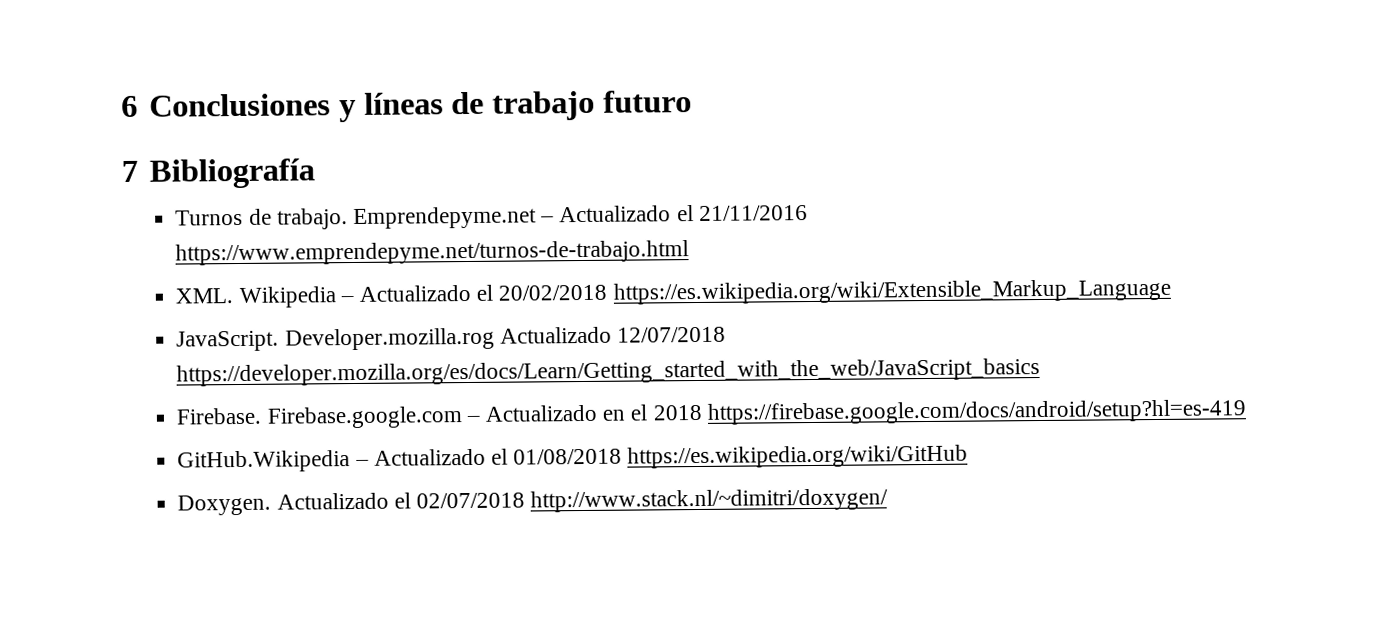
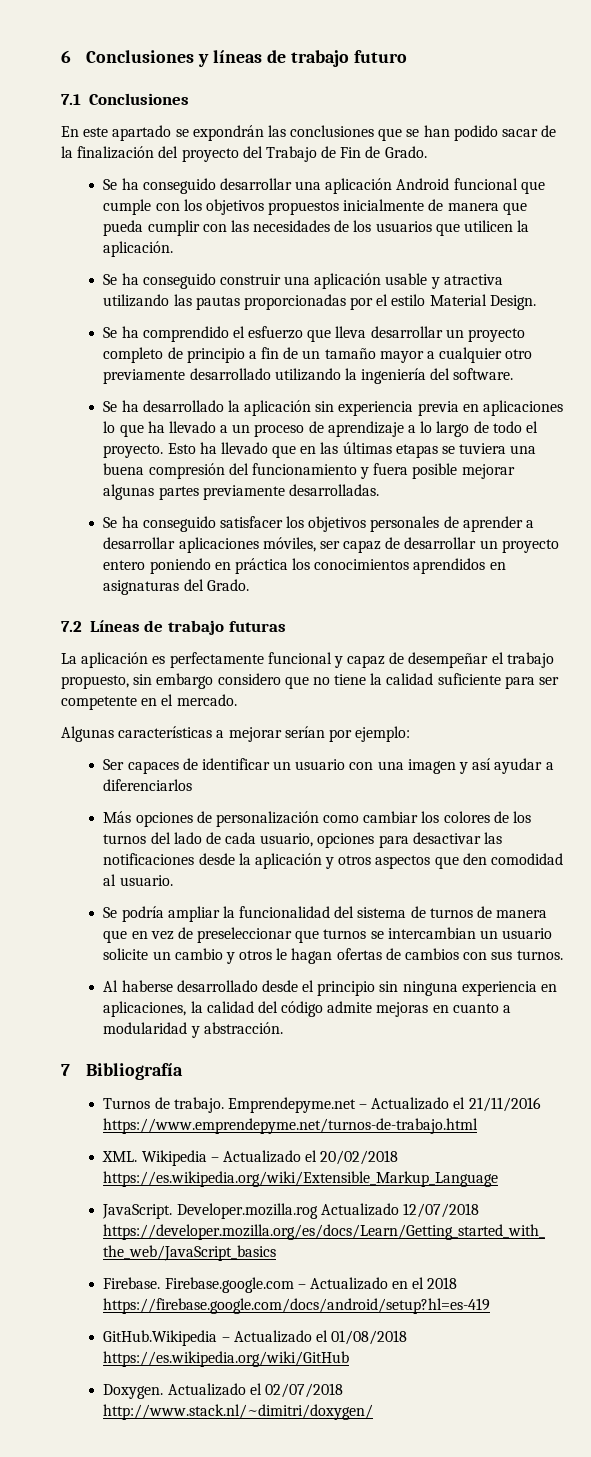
+ 7.1 Conclusiones
+ En este apartado se expondrán las conclusiones que se han podido sacar de la finalización del proyecto del Trabajo de Fin de Grado.
+ Se ha conseguido desarrollar una aplicación Android funcional que cumple con los objetivos propuestos inicialmente de manera que pueda cumplir con las necesidades de los usuarios que utilicen la aplicación.
+ Se ha conseguido construir una aplicación usable y atractiva utilizando las pautas proporcionadas por el estilo Material Design.
+ Se ha comprendido el esfuerzo que lleva desarrollar un proyecto completo de principio a fin de un tamaño mayor a cualquier otro previamente desarrollado utilizando la ingeniería del software.
+ Se ha desarrollado la aplicación sin experiencia previa en aplicaciones lo que ha llevado a un proceso de aprendizaje a lo largo de todo el proyecto. Esto ha llevado que en las últimas etapas se tuviera una buena compresión del funcionamiento y fuera posible mejorar algunas partes previamente desarrolladas.
+ Se ha conseguido satisfacer los objetivos personales de aprender a desarrollar aplicaciones móviles, ser capaz de desarrollar un proyecto entero poniendo en práctica los conocimientos aprendidos en asignaturas del Grado.
+ 7.2 Líneas de trabajo futuras
+ La aplicación es perfectamente funcional y capaz de desempeñar el trabajo propuesto, sin embargo considero que no tiene la calidad suficiente para ser competente en el mercado.
+ Algunas características a mejorar serían por ejemplo:
+ Ser capaces de identificar un usuario con una imagen y así ayudar a diferenciarlos
+ Más opciones de personalización como cambiar los colores de los turnos del lado de cada usuario, opciones para desactivar las notificaciones desde la aplicación y otros aspectos que den comodidad al usuario.
+ Se podría ampliar la funcionalidad del sistema de turnos de manera que en vez de preseleccionar que turnos se intercambian un usuario solicite un cambio y otros le hagan ofertas de cambios con sus turnos.
+ Al haberse desarrollado desde el principio sin ninguna experiencia en aplicaciones, la calidad del código admite mejoras en cuanto a modularidad y abstracción.

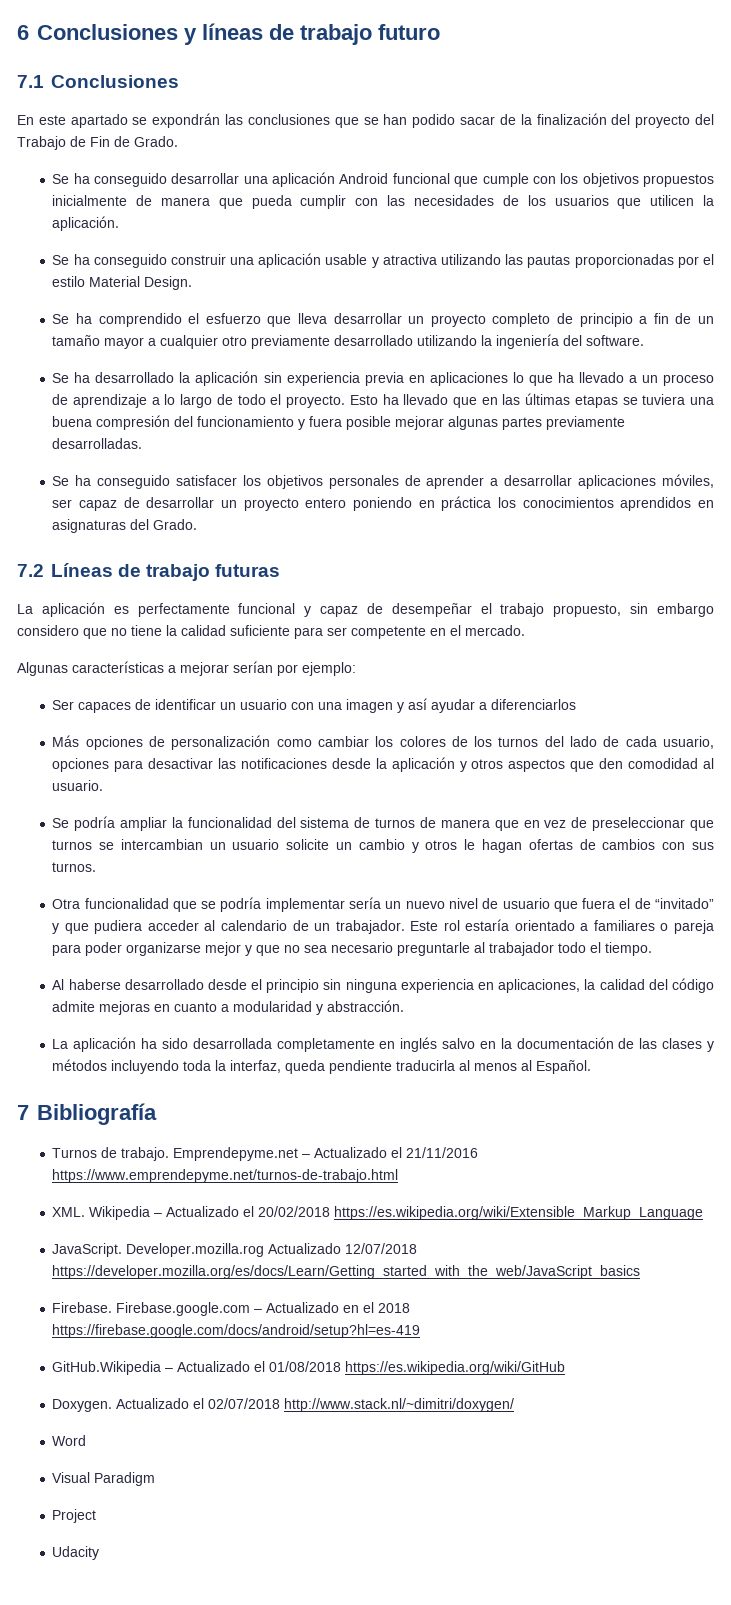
+ Otra funcionalidad que se podría implementar sería un nuevo nivel de usuario que fuera el de “invitado” y que pudiera acceder al calendario de un trabajador. Este rol estaría orientado a familiares o pareja para poder organizarse mejor y que no sea necesario preguntarle al trabajador todo el tiempo.
+ La aplicación ha sido desarrollada completamente en inglés salvo en la documentación de las clases y métodos incluyendo toda la interfaz, queda pendiente traducirla al menos al Español.
+ Word
+ Visual Paradigm
+ Project
+ Udacity

